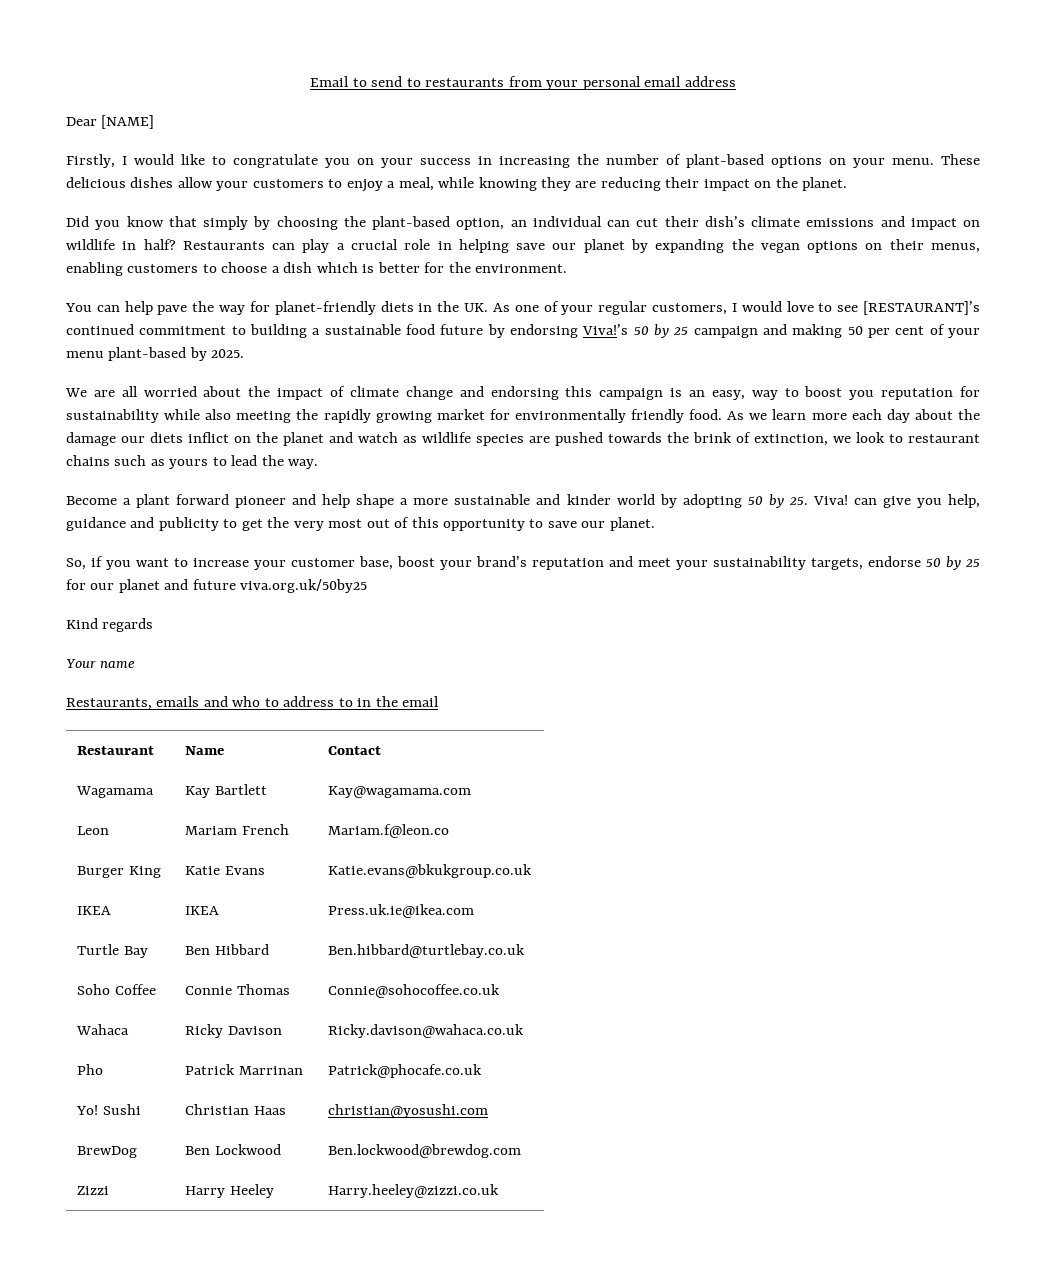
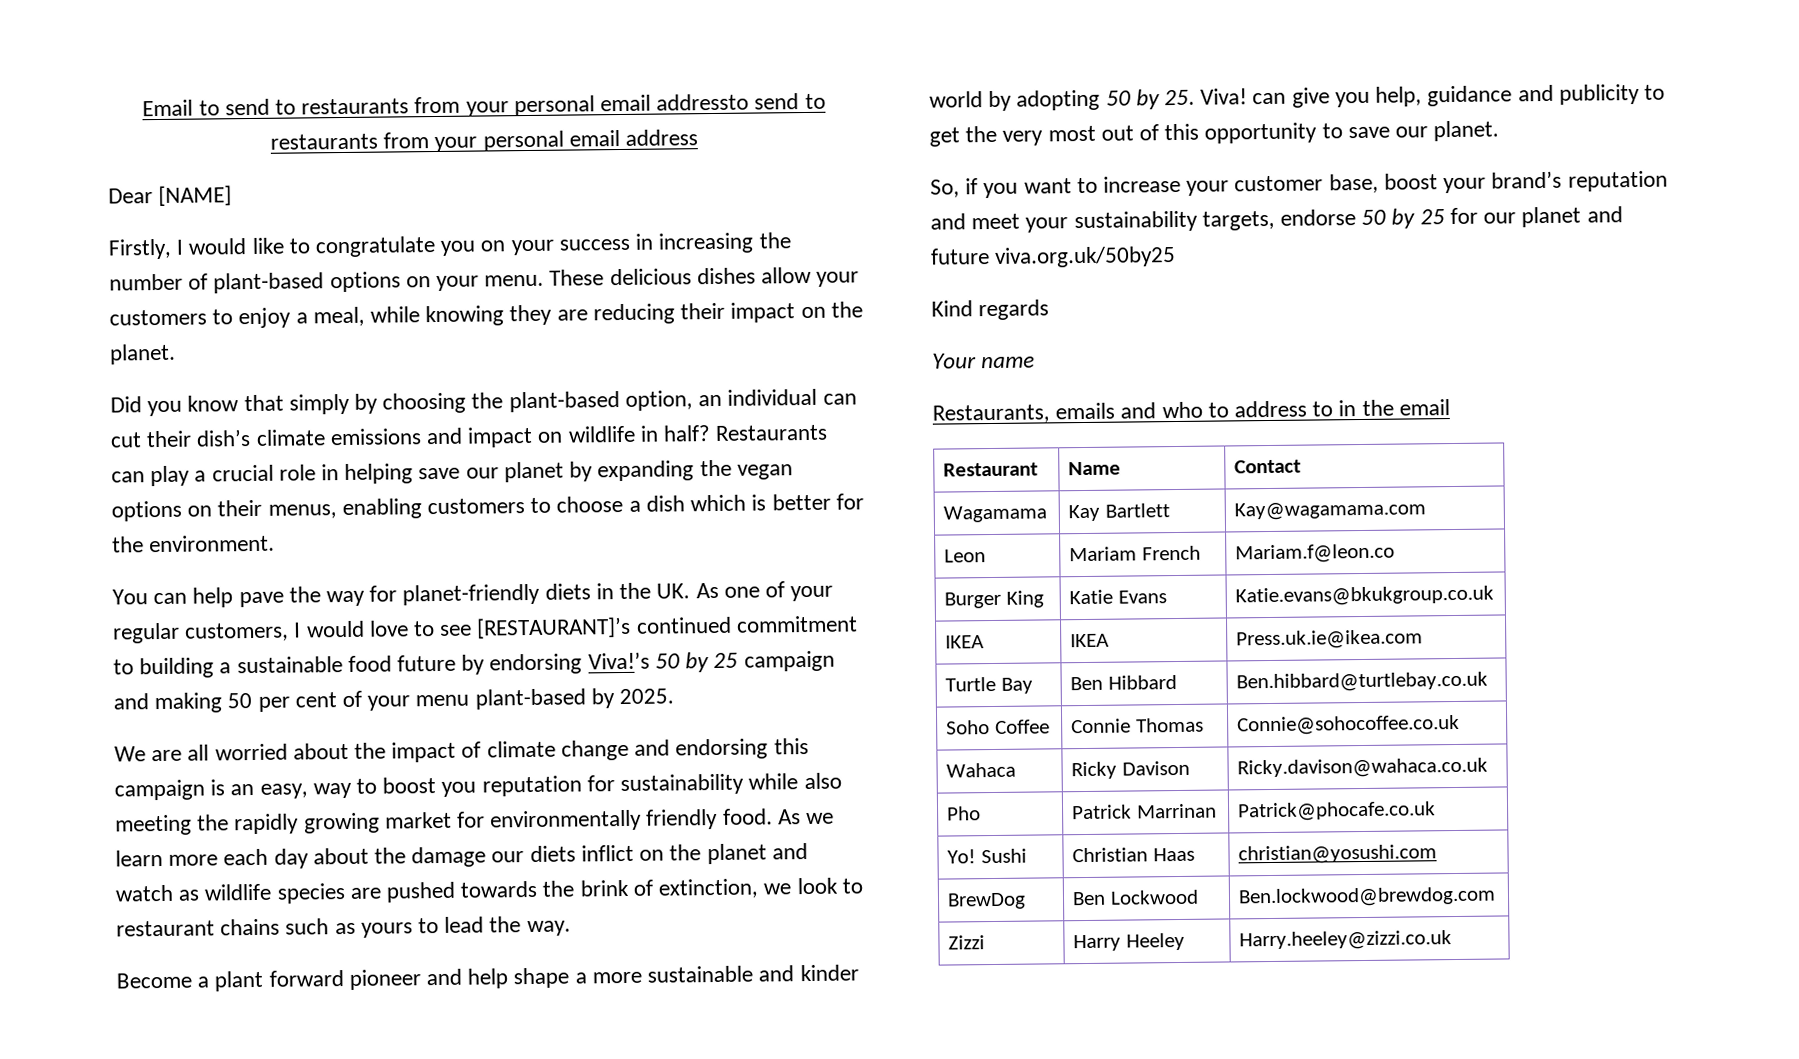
- Email to send to restaurants from your personal email address
+ Email to send to restaurants from your personal email addressto send to restaurants from your personal email address

